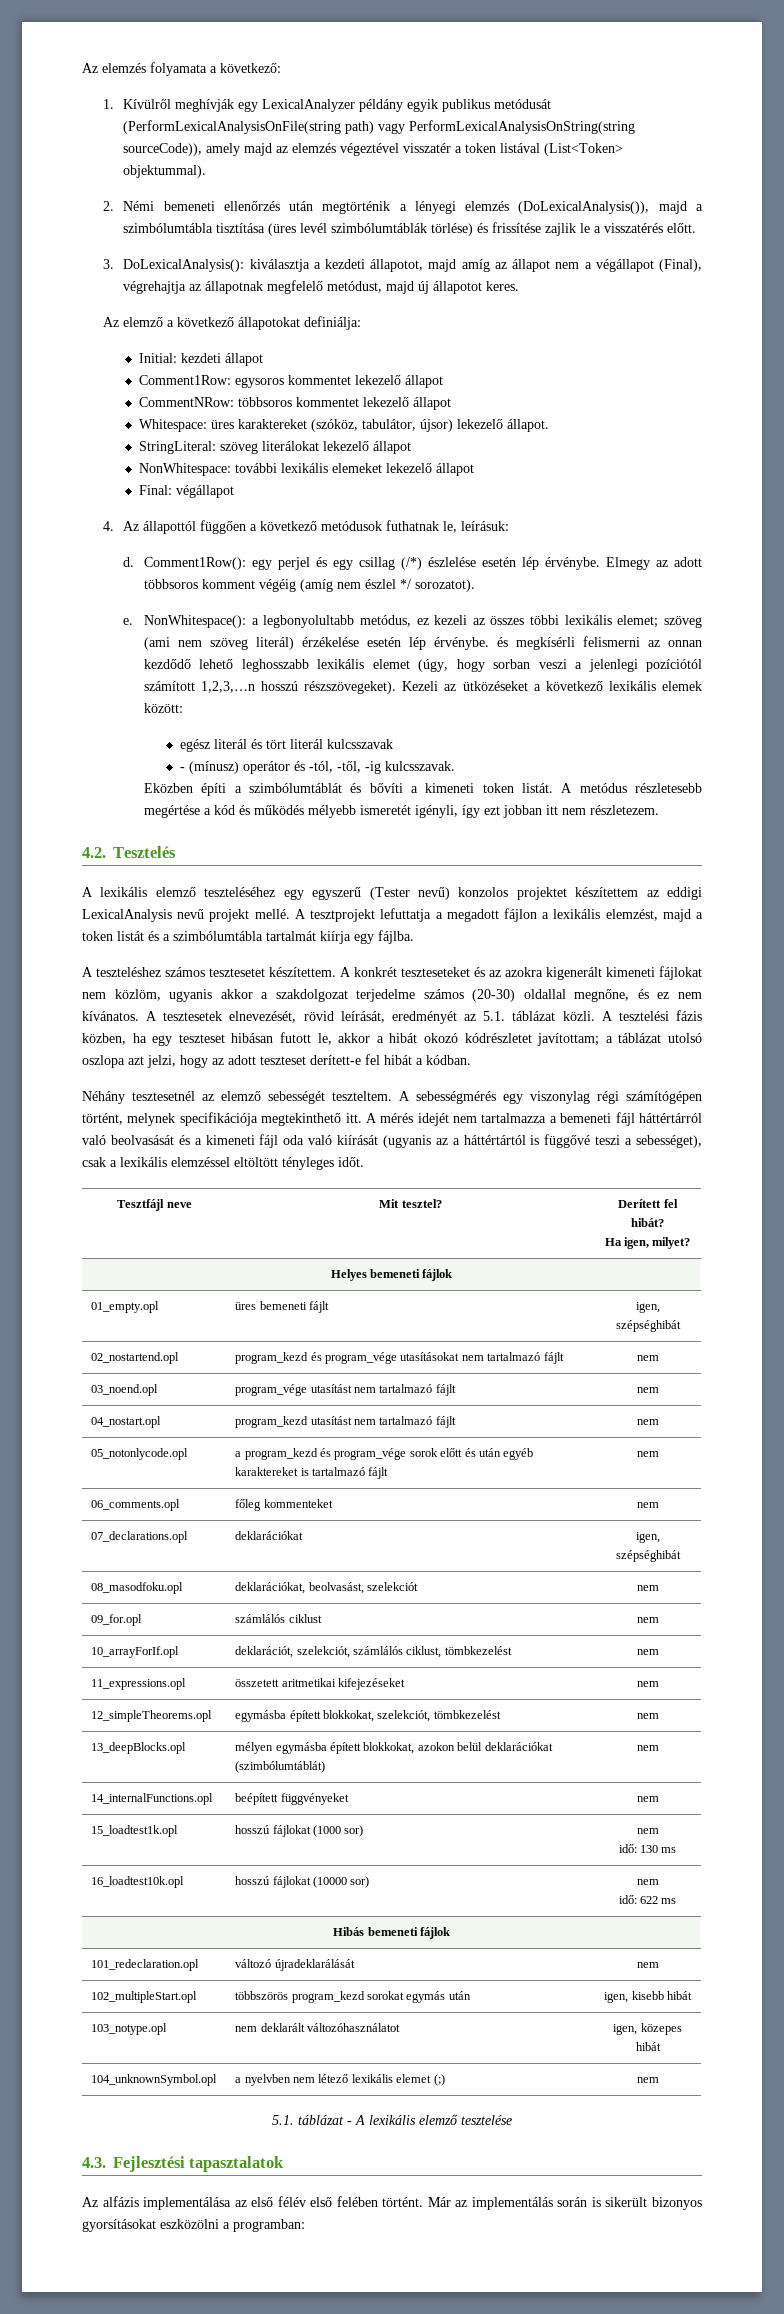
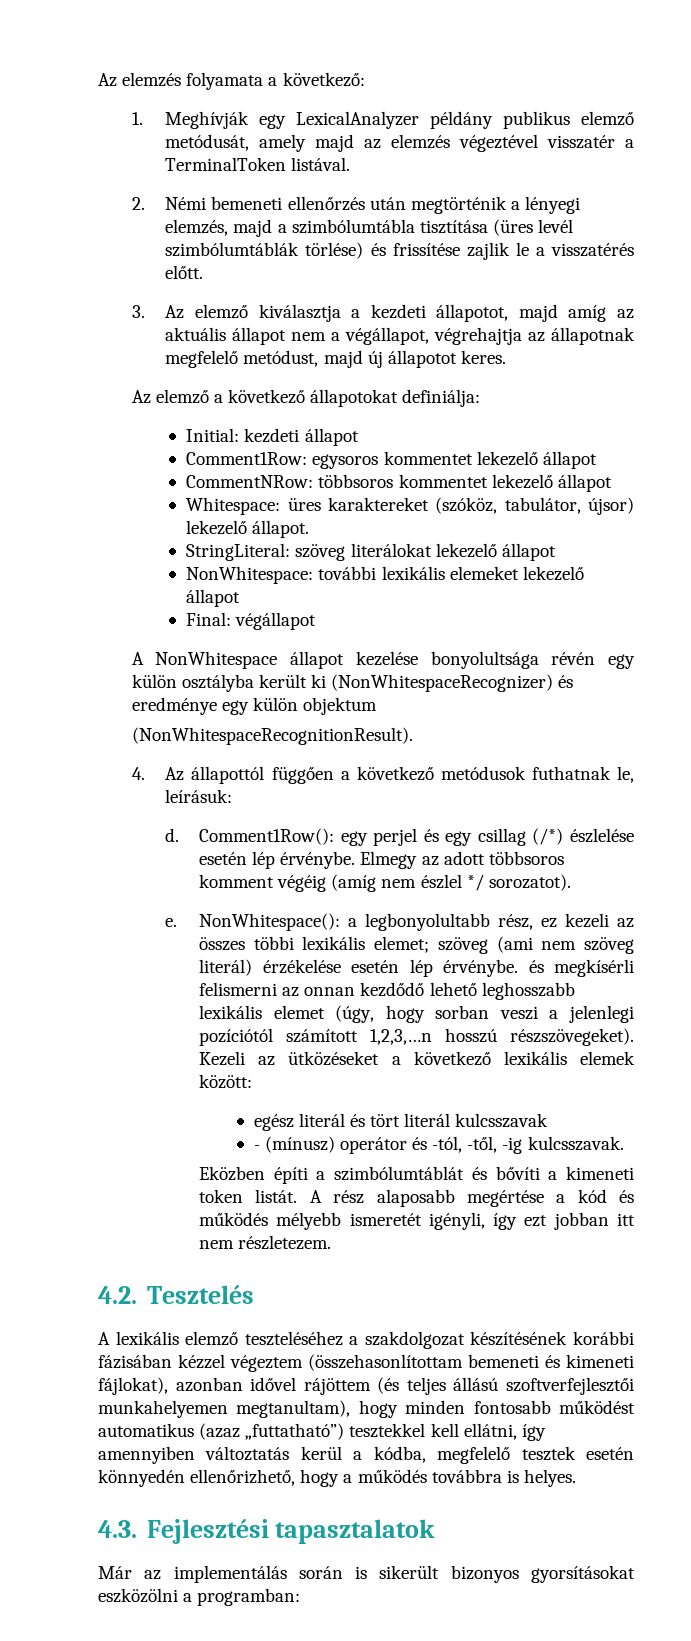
- 1. Kívülről meghívják egy LexicalAnalyzer példány egyik publikus metódusát (PerformLexicalAnalysisOnFile(string path) vagy PerformLexicalAnalysisOnString(string sourceCode)), amely majd az elemzés végeztével visszatér a token listával (List<Token> objektummal).
+ 1. Meghívják egy LexicalAnalyzer példány publikus elemző metódusát, amely majd az elemzés végeztével visszatér a TerminalToken listával.
- 2. Némi bemeneti ellenőrzés után megtörténik a lényegi elemzés (DoLexicalAnalysis()), majd a szimbólumtábla tisztítása (üres levél szimbólumtáblák törlése) és frissítése zajlik le a visszatérés előtt.
+ 2. Némi bemeneti ellenőrzés után megtörténik a lényegi elemzés, majd a szimbólumtábla tisztítása (üres levél szimbólumtáblák törlése) és frissítése zajlik le a visszatérés előtt.
- 3. DoLexicalAnalysis(): kiválasztja a kezdeti állapotot, majd amíg az állapot nem a végállapot (Final), végrehajtja az állapotnak megfelelő metódust, majd új állapotot keres.
+ 3. Az elemző kiválasztja a kezdeti állapotot, majd amíg az aktuális állapot nem a végállapot, végrehajtja az állapotnak megfelelő metódust, majd új állapotot keres.
+ A NonWhitespace állapot kezelése bonyolultsága révén egy külön osztályba került ki (NonWhitespaceRecognizer) és eredménye egy külön objektum
+ (NonWhitespaceRecognitionResult).
- NonWhitespace(): a legbonyolultabb metódus, ez kezeli az összes többi lexikális elemet; szöveg (ami nem szöveg literál) érzékelése esetén lép érvénybe. és megkísérli felismerni az onnan kezdődő lehető leghosszabb lexikális elemet (úgy, hogy sorban veszi a jelenlegi pozíciótól számított 1,2,3,…n hosszú részszövegeket).
+ NonWhitespace(): a legbonyolultabb rész, ez kezeli az összes többi lexikális elemet; szöveg (ami nem szöveg literál) érzékelése esetén lép érvénybe. és megkísérli felismerni az onnan kezdődő lehető leghosszabb lexikális elemet (úgy, hogy sorban veszi a jelenlegi pozíciótól számított 1,2,3,…n hosszú részszövegeket).
- A metódus részletesebb megértése a kód és működés mélyebb ismeretét igényli, így ezt jobban itt nem részletezem.
+ A rész alaposabb megértése a kód és működés mélyebb ismeretét igényli, így ezt jobban itt nem részletezem.
- A lexikális elemző teszteléséhez egy egyszerű (Tester nevű) konzolos projektet készítettem az eddigi LexicalAnalysis nevű projekt mellé. A tesztprojekt lefuttatja a megadott fájlon a lexikális elemzést, majd a token listát és a szimbólumtábla tartalmát kiírja egy fájlba.
- A teszteléshez számos tesztesetet készítettem. A konkrét teszteseteket és az azokra kigenerált kimeneti fájlokat nem közlöm, ugyanis akkor a szakdolgozat terjedelme számos (20-30) oldallal megnőne, és ez nem kívánatos. A tesztesetek elnevezését, rövid leírását, eredményét az 5.1. táblázat közli. A tesztelési fázis közben, ha egy teszteset hibásan futott le, akkor a hibát okozó kódrészletet javítottam; a táblázat utolsó oszlopa azt jelzi, hogy az adott teszteset derített-e fel hibát a kódban.
- Néhány tesztesetnél az elemző sebességét teszteltem. A sebességmérés egy viszonylag régi számítógépen történt, melynek specifikációja megtekinthető itt. A mérés idejét nem tartalmazza a bemeneti fájl háttértárról való beolvasását és a kimeneti fájl oda való kiírását (ugyanis az a háttértártól is függővé teszi a sebességet), csak a lexikális elemzéssel eltöltött tényleges időt.
- Tesztfájl neve | Mit tesztel? | Derített fel hibát?
- Ha igen, milyet?
- Helyes bemeneti fájlok
- 01_empty.opl | üres bemeneti fájlt | igen, szépséghibát
- 02_nostartend.opl | program_kezd és program_vége utasításokat nem tartalmazó fájlt | nem
- 03_noend.opl | program_vége utasítást nem tartalmazó fájlt | nem
- 04_nostart.opl | program_kezd utasítást nem tartalmazó fájlt | nem
- 05_notonlycode.opl | a program_kezd és program_vége sorok előtt és után egyéb karaktereket is tartalmazó fájlt | nem
- 06_comments.opl | főleg kommenteket | nem
- 07_declarations.opl | deklarációkat | igen, szépséghibát
- 08_masodfoku.opl | deklarációkat, beolvasást, szelekciót | nem
- 09_for.opl | számlálós ciklust | nem
- 10_arrayForIf.opl | deklarációt, szelekciót, számlálós ciklust, tömbkezelést | nem
- 11_expressions.opl | összetett aritmetikai kifejezéseket | nem
- 12_simpleTheorems.opl | egymásba épített blokkokat, szelekciót, tömbkezelést | nem
- 13_deepBlocks.opl | mélyen egymásba épített blokkokat, azokon belül deklarációkat (szimbólumtáblát) | nem
- 14_internalFunctions.opl | beépített függvényeket | nem
- 15_loadtest1k.opl | hosszú fájlokat (1000 sor) | nem
- idő: 130 ms
- 16_loadtest10k.opl | hosszú fájlokat (10000 sor) | nem
- idő: 622 ms
- Hibás bemeneti fájlok
- 101_redeclaration.opl | változó újradeklarálását | nem
- 102_multipleStart.opl | többszörös program_kezd sorokat egymás után | igen, kisebb hibát
- 103_notype.opl | nem deklarált változóhasználatot | igen, közepes hibát
- 104_unknownSymbol.opl | a nyelvben nem létező lexikális elemet (;) | nem
- 5.1. táblázat - A lexikális elemző tesztelése
+ A lexikális elemző teszteléséhez a szakdolgozat készítésének korábbi fázisában kézzel végeztem (összehasonlítottam bemeneti és kimeneti fájlokat), azonban idővel rájöttem (és teljes állású szoftverfejlesztői munkahelyemen megtanultam), hogy minden fontosabb működést automatikus (azaz „futtatható”) tesztekkel kell ellátni, így amennyiben változtatás kerül a kódba, megfelelő tesztek esetén könnyedén ellenőrizhető, hogy a működés továbbra is helyes.
  4.3. Fejlesztési tapasztalatok
- Az alfázis implementálása az első félév első felében történt. Már az implementálás során is sikerült bizonyos gyorsításokat eszközölni a programban:
+ Már az implementálás során is sikerült bizonyos gyorsításokat eszközölni a programban:

